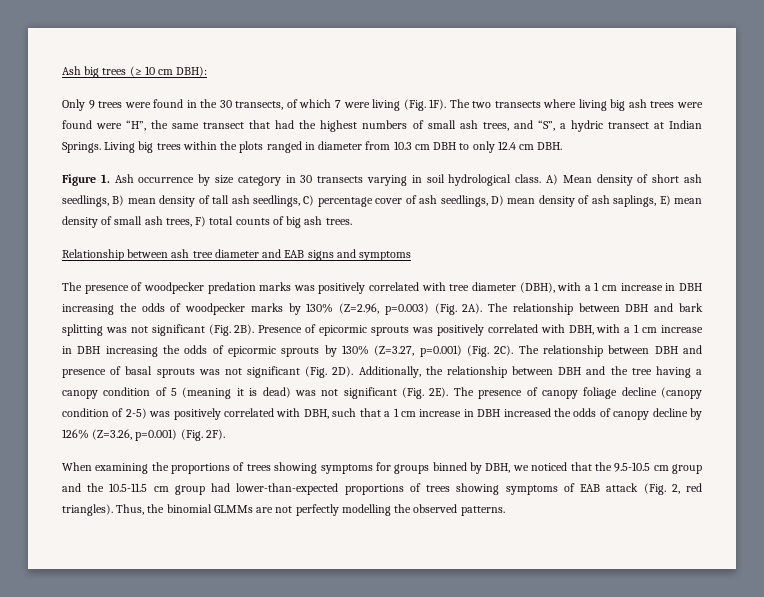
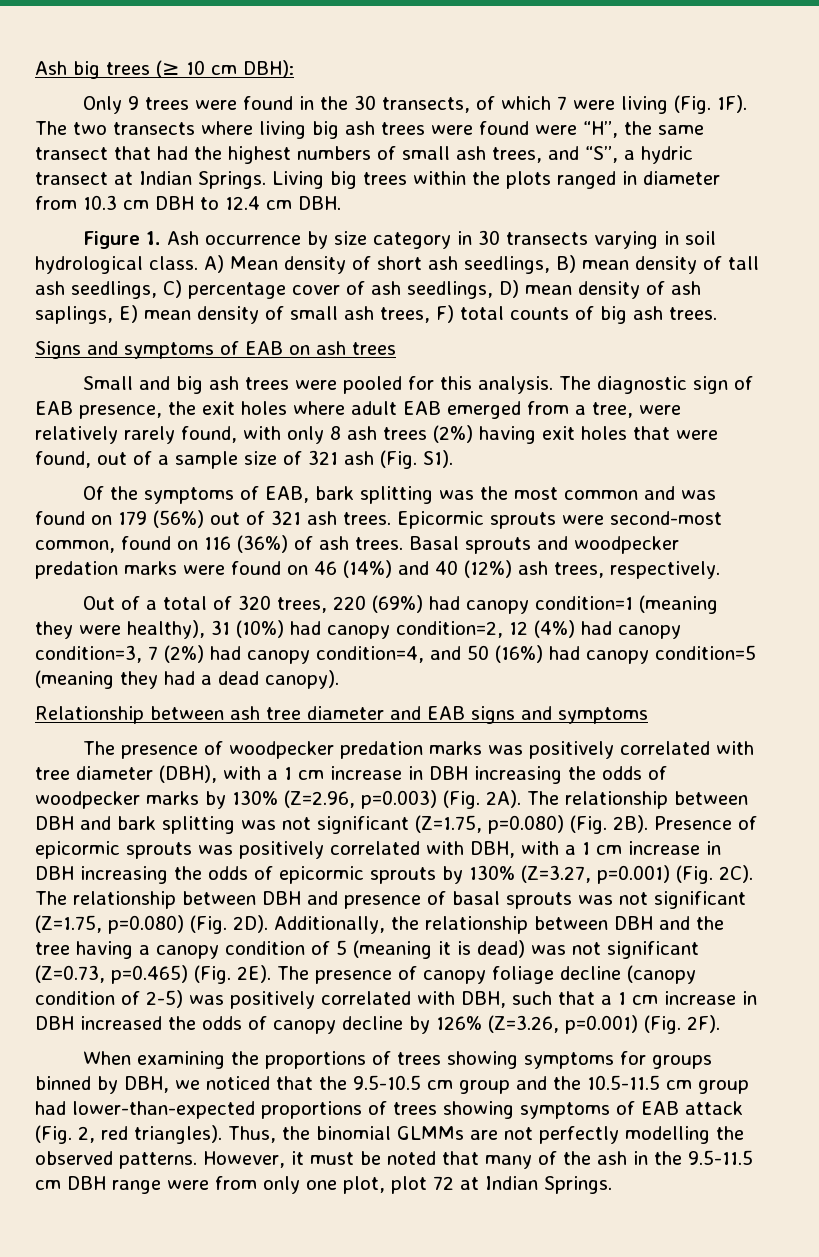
- Living big trees within the plots ranged in diameter from 10.3 cm DBH to only 12.4 cm DBH.
+ Living big trees within the plots ranged in diameter from 10.3 cm DBH to 12.4 cm DBH.
+ Signs and symptoms of EAB on ash trees
+ Small and big ash trees were pooled for this analysis. The diagnostic sign of EAB presence, the exit holes where adult EAB emerged from a tree, were relatively rarely found, with only 8 ash trees (2%) having exit holes that were found, out of a sample size of 321 ash (Fig. S1).
+ Of the symptoms of EAB, bark splitting was the most common and was found on 179 (56%) out of 321 ash trees. Epicormic sprouts were second-most common, found on 116 (36%) of ash trees. Basal sprouts and woodpecker predation marks were found on 46 (14%) and 40 (12%) ash trees, respectively.
+ Out of a total of 320 trees, 220 (69%) had canopy condition=1 (meaning they were healthy), 31 (10%) had canopy condition=2, 12 (4%) had canopy condition=3, 7 (2%) had canopy condition=4, and 50 (16%) had canopy condition=5 (meaning they had a dead canopy).
- The relationship between DBH and bark splitting was not significant (Fig. 2B).
+ The relationship between DBH and bark splitting was not significant (Z=1.75, p=0.080) (Fig. 2B).
- The relationship between DBH and presence of basal sprouts was not significant (Fig. 2D).
+ The relationship between DBH and presence of basal sprouts was not significant (Z=1.75, p=0.080) (Fig. 2D).
- Additionally, the relationship between DBH and the tree having a canopy condition of 5 (meaning it is dead) was not significant (Fig. 2E).
+ Additionally, the relationship between DBH and the tree having a canopy condition of 5 (meaning it is dead) was not significant (Z=0.73, p=0.465) (Fig. 2E).
+ However, it must be noted that many of the ash in the 9.5-11.5 cm DBH range were from only one plot, plot 72 at Indian Springs.

